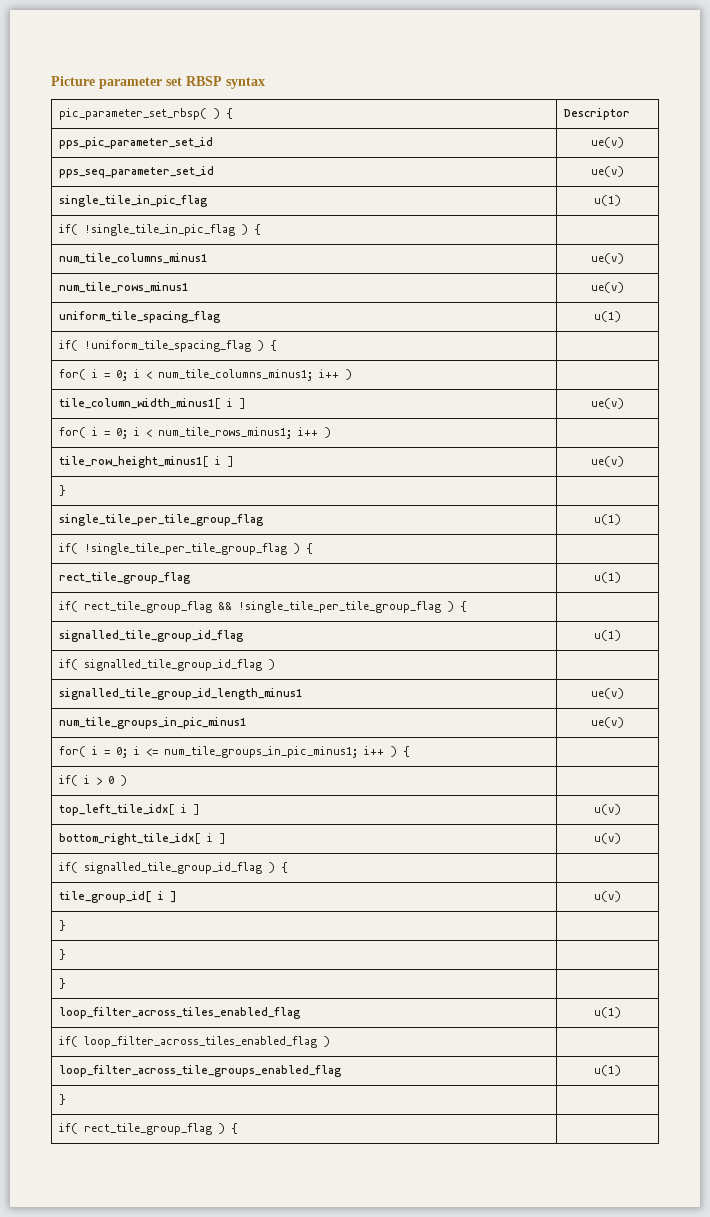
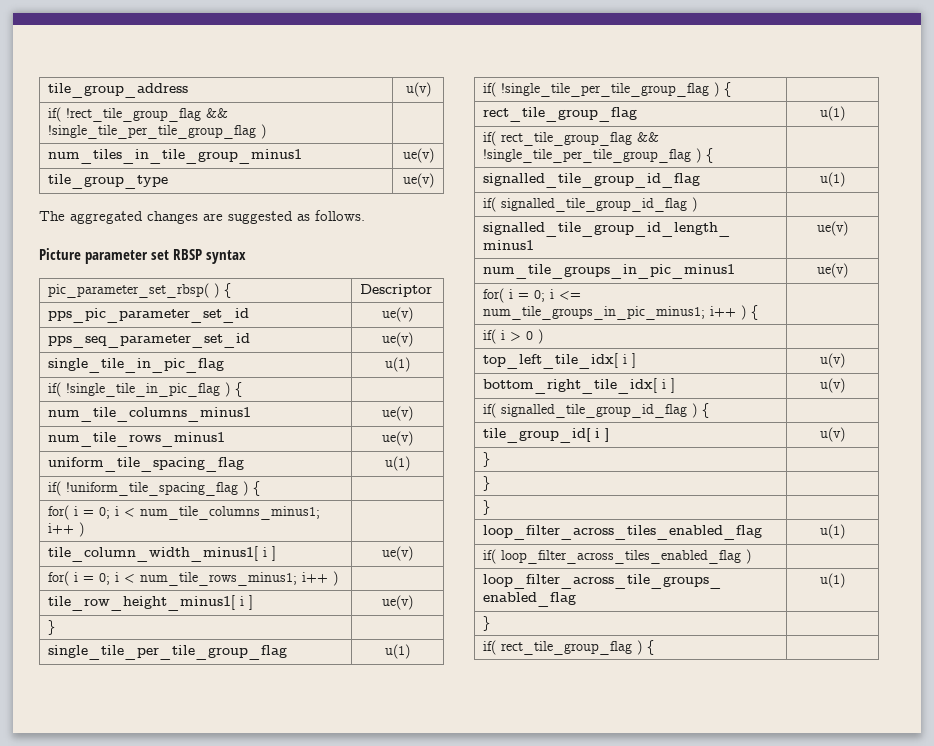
+ tile_group_address | u(v)
+ if( !rect_tile_group_flag && !single_tile_per_tile_group_flag ) |
+ num_tiles_in_tile_group_minus1 | ue(v)
+ tile_group_type | ue(v)
+ The aggregated changes are suggested as follows.

